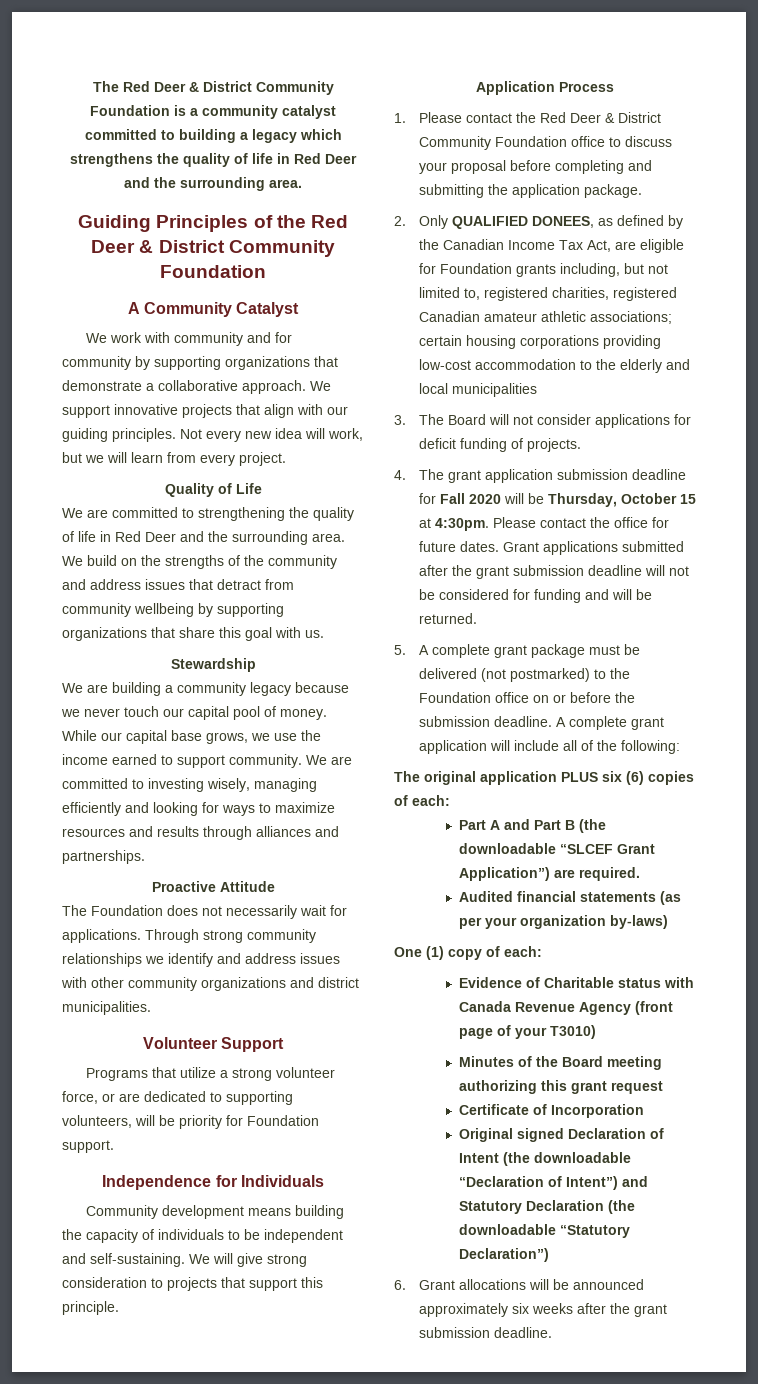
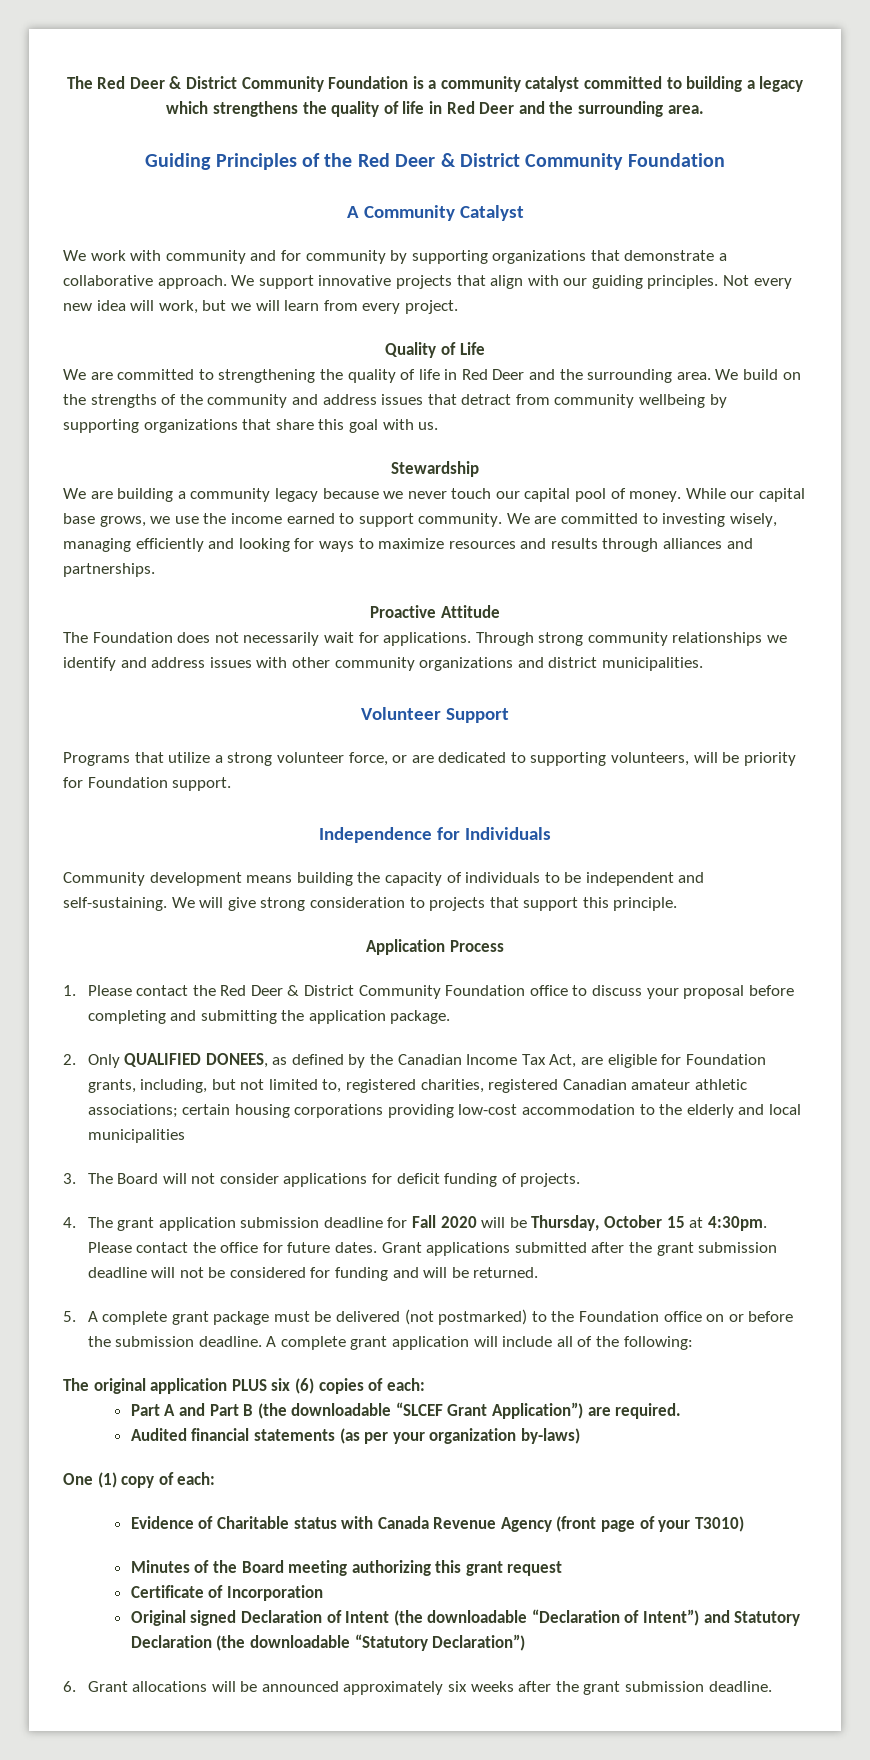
- 2. Only QUALIFIED DONEES, as defined by the Canadian Income Tax Act, are eligible for Foundation grants including, but not limited to, registered charities, registered Canadian amateur athletic associations; certain housing corporations providing low-cost accommodation to the elderly and local municipalities
+ 2. Only QUALIFIED DONEES, as defined by the Canadian Income Tax Act, are eligible for Foundation grants, including, but not limited to, registered charities, registered Canadian amateur athletic associations; certain housing corporations providing low-cost accommodation to the elderly and local municipalities

